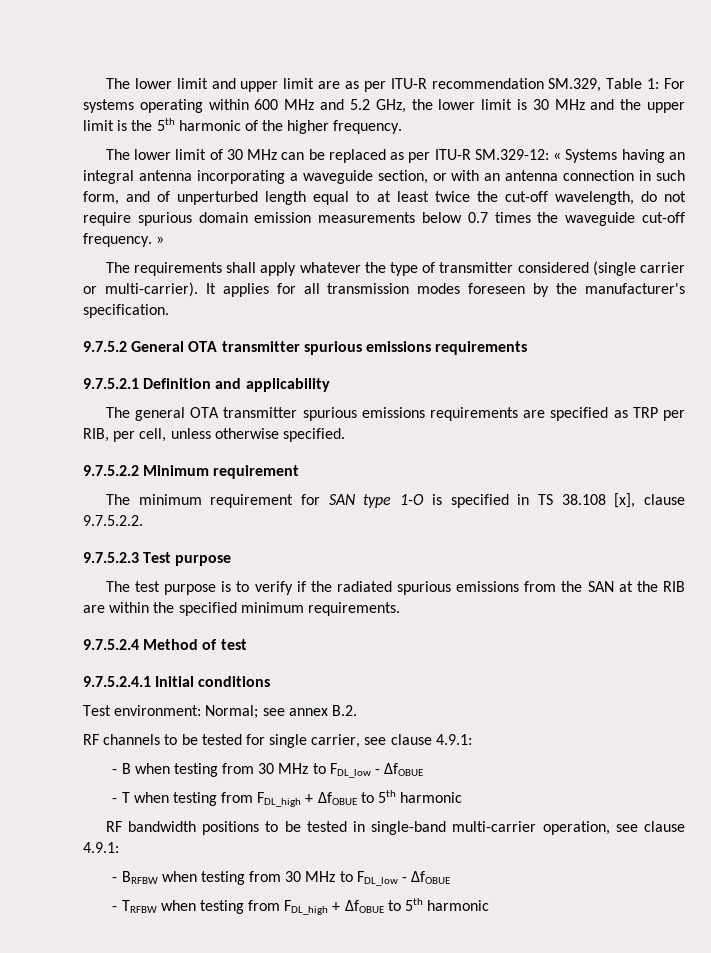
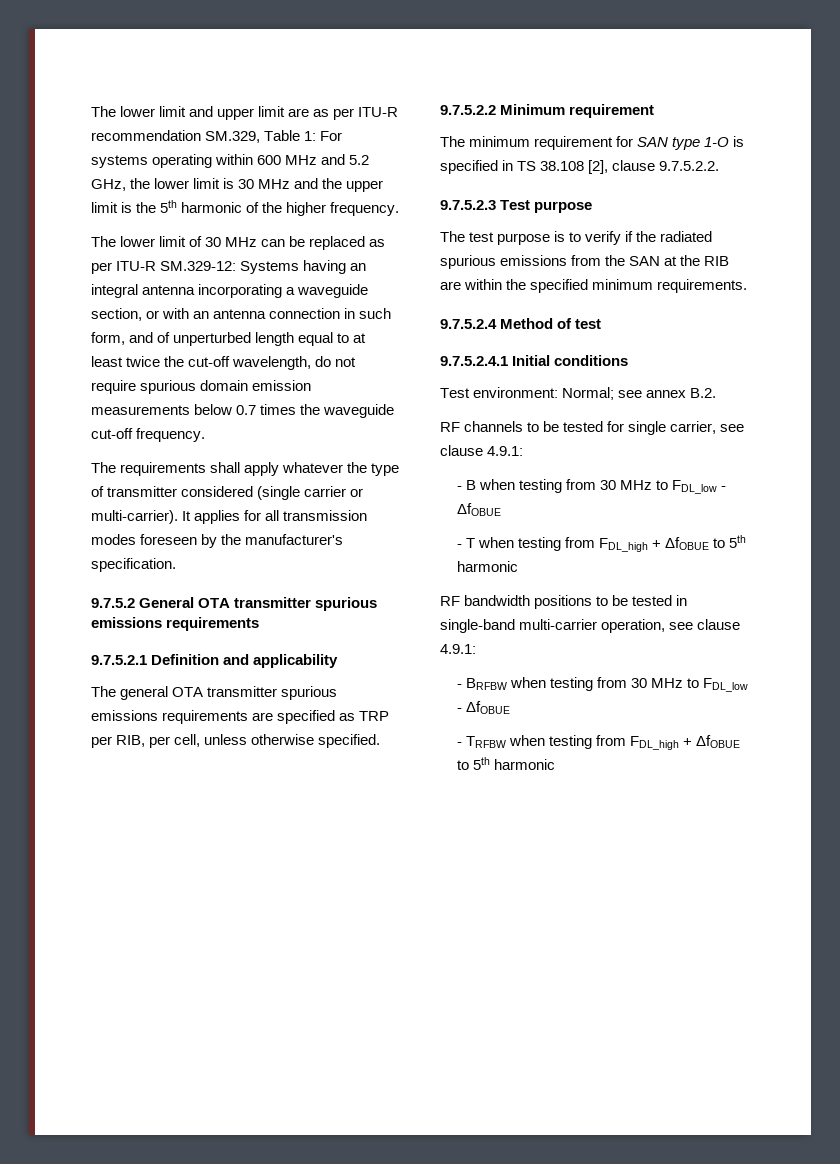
- The lower limit of 30 MHz can be replaced as per ITU-R SM.329-12: « Systems having an integral antenna incorporating a waveguide section, or with an antenna connection in such form, and of unperturbed length equal to at least twice the cut-off wavelength, do not require spurious domain emission measurements below 0.7 times the waveguide cut-off frequency. »
+ The lower limit of 30 MHz can be replaced as per ITU-R SM.329-12: Systems having an integral antenna incorporating a waveguide section, or with an antenna connection in such form, and of unperturbed length equal to at least twice the cut-off wavelength, do not require spurious domain emission measurements below 0.7 times the waveguide cut-off frequency.
- The minimum requirement for SAN type 1-O is specified in TS 38.108 [x], clause 9.7.5.2.2.
+ The minimum requirement for SAN type 1-O is specified in TS 38.108 [2], clause 9.7.5.2.2.

